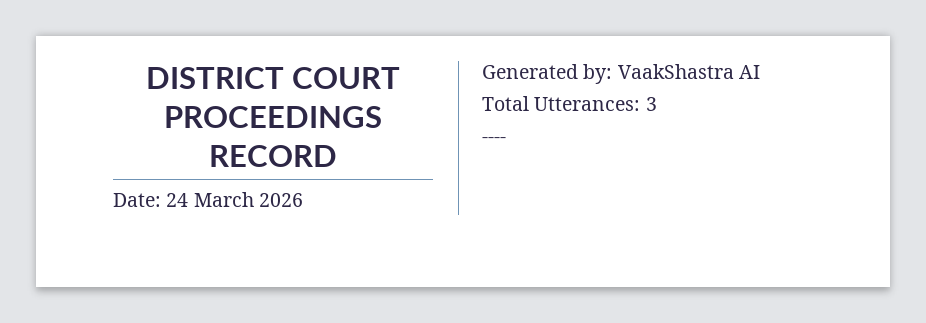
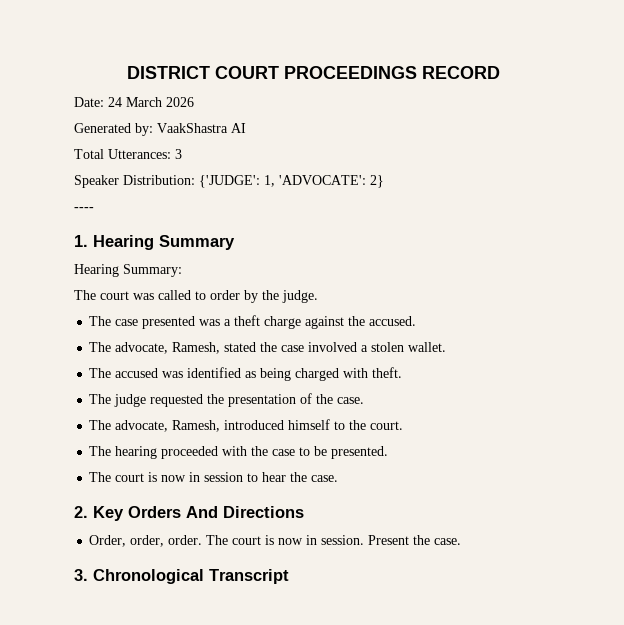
+ Speaker Distribution: {'JUDGE': 1, 'ADVOCATE': 2}
  ----
+ 1. Hearing Summary
+ Hearing Summary:
+ The court was called to order by the judge.
+ The case presented was a theft charge against the accused.
+ The advocate, Ramesh, stated the case involved a stolen wallet.
+ The accused was identified as being charged with theft.
+ The judge requested the presentation of the case.
+ The advocate, Ramesh, introduced himself to the court.
+ The hearing proceeded with the case to be presented.
+ The court is now in session to hear the case.
+ 2. Key Orders And Directions
+ Order, order, order. The court is now in session. Present the case.
+ 3. Chronological Transcript

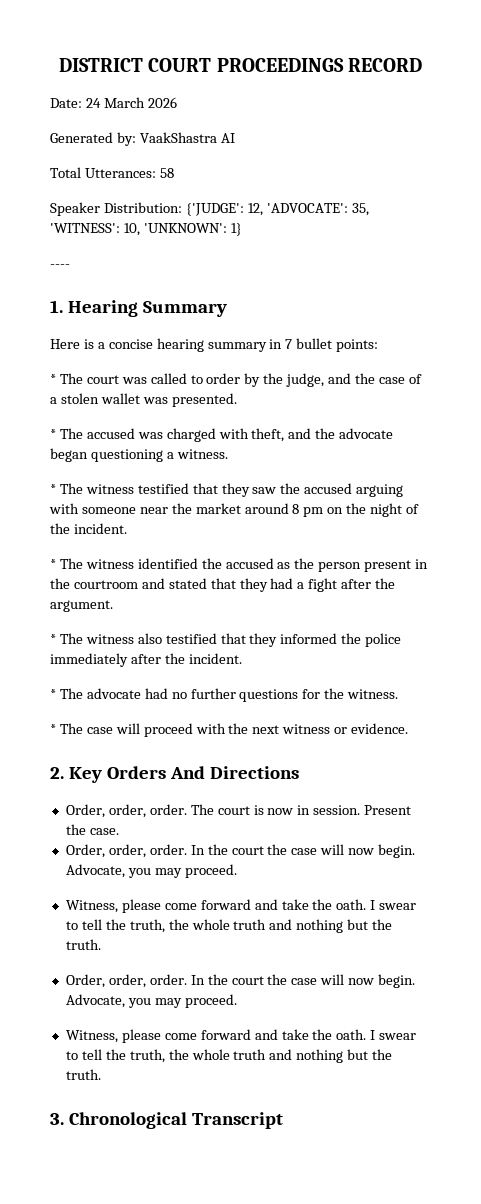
- Total Utterances: 3
+ Total Utterances: 58
- Speaker Distribution: {'JUDGE': 1, 'ADVOCATE': 2}
+ Speaker Distribution: {'JUDGE': 12, 'ADVOCATE': 35, 'WITNESS': 10, 'UNKNOWN': 1}
  ----
  1. Hearing Summary
- Hearing Summary:
- The court was called to order by the judge.
- The case presented was a theft charge against the accused.
- The advocate, Ramesh, stated the case involved a stolen wallet.
- The accused was identified as being charged with theft.
- The judge requested the presentation of the case.
- The advocate, Ramesh, introduced himself to the court.
- The hearing proceeded with the case to be presented.
- The court is now in session to hear the case.
+ Here is a concise hearing summary in 7 bullet points:
+ * The court was called to order by the judge, and the case of a stolen wallet was presented.
+ * The accused was charged with theft, and the advocate began questioning a witness.
+ * The witness testified that they saw the accused arguing with someone near the market around 8 pm on the night of the incident.
+ * The witness identified the accused as the person present in the courtroom and stated that they had a fight after the argument.
+ * The witness also testified that they informed the police immediately after the incident.
+ * The advocate had no further questions for the witness.
+ * The case will proceed with the next witness or evidence.
  Present the case.
+ Order, order, order. In the court the case will now begin. Advocate, you may proceed.
+ Witness, please come forward and take the oath. I swear to tell the truth, the whole truth and nothing but the truth.
+ Order, order, order. In the court the case will now begin. Advocate, you may proceed.
+ Witness, please come forward and take the oath. I swear to tell the truth, the whole truth and nothing but the truth.

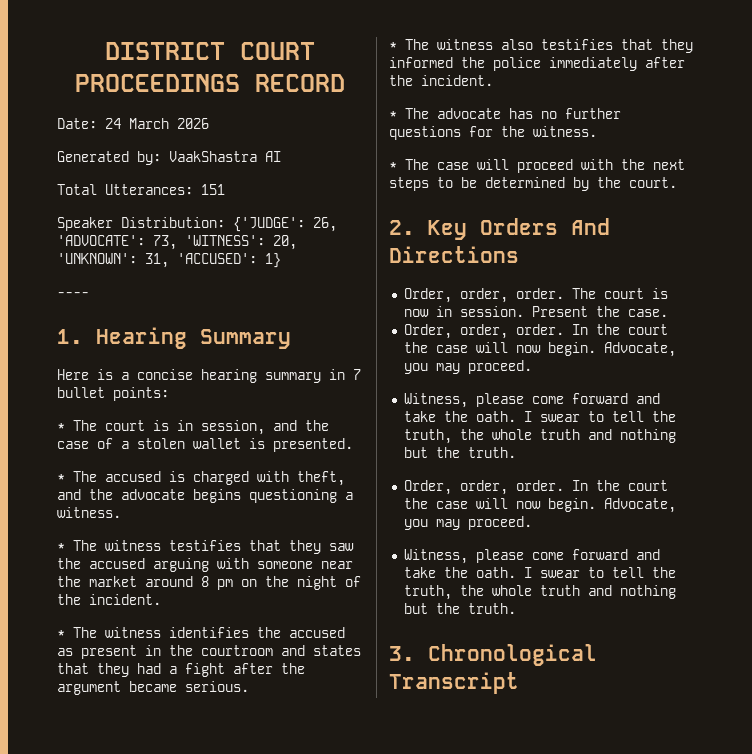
- Total Utterances: 58
+ Total Utterances: 151
- Speaker Distribution: {'JUDGE': 12, 'ADVOCATE': 35, 'WITNESS': 10, 'UNKNOWN': 1}
+ Speaker Distribution: {'JUDGE': 26, 'ADVOCATE': 73, 'WITNESS': 20, 'UNKNOWN': 31, 'ACCUSED': 1}
- * The court was called to order by the judge, and the case of a stolen wallet was presented.
+ * The court is in session, and the case of a stolen wallet is presented.
- * The accused was charged with theft, and the advocate began questioning a witness.
+ * The accused is charged with theft, and the advocate begins questioning a witness.
- * The witness testified that they saw the accused arguing with someone near the market around 8 pm on the night of the incident.
+ * The witness testifies that they saw the accused arguing with someone near the market around 8 pm on the night of the incident.
- * The witness identified the accused as the person present in the courtroom and stated that they had a fight after the argument.
+ * The witness identifies the accused as present in the courtroom and states that they had a fight after the argument became serious.
- * The witness also testified that they informed the police immediately after the incident.
+ * The witness also testifies that they informed the police immediately after the incident.
- * The advocate had no further questions for the witness.
+ * The advocate has no further questions for the witness.
- * The case will proceed with the next witness or evidence.
+ * The case will proceed with the next steps to be determined by the court.

